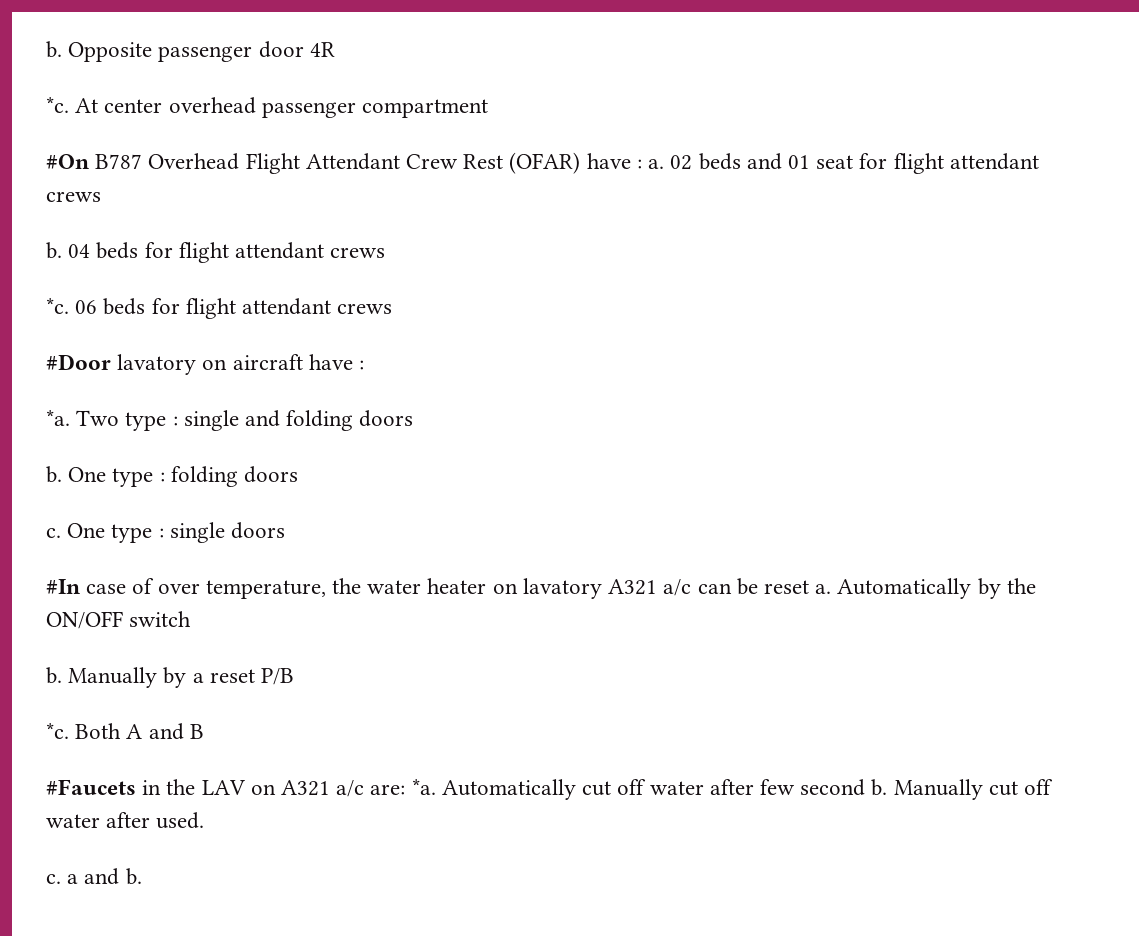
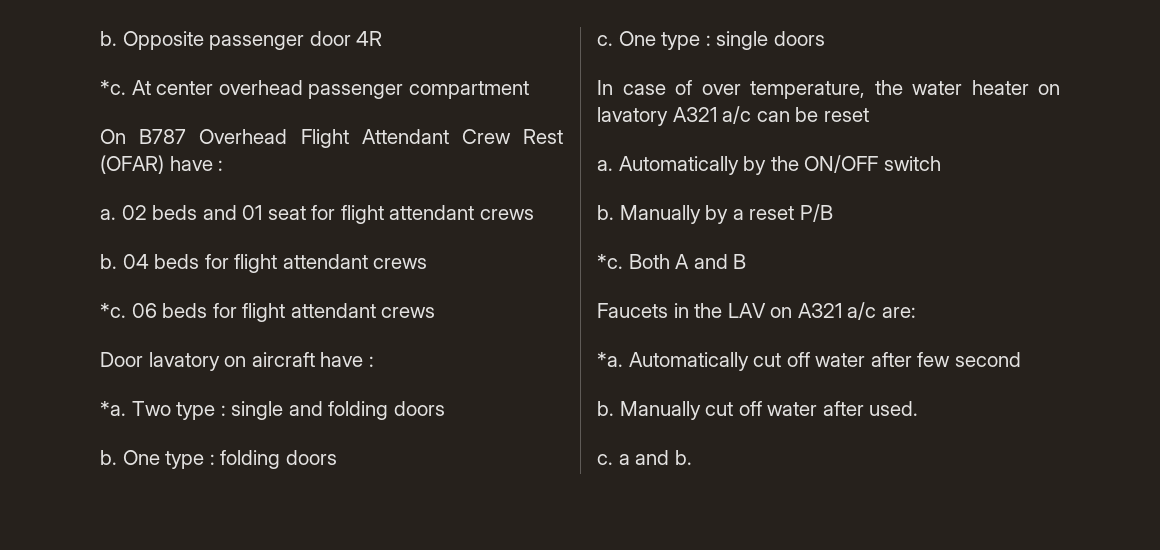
- #On B787 Overhead Flight Attendant Crew Rest (OFAR) have : a.
+ On B787 Overhead Flight Attendant Crew Rest (OFAR) have :
+ a.
- #Door lavatory on aircraft have :
+ Door lavatory on aircraft have :
- #In case of over temperature, the water heater on lavatory A321 a/c can be reset a.
+ In case of over temperature, the water heater on lavatory A321 a/c can be reset
+ a.
- #Faucets in the LAV on A321 a/c are: *a.
+ Faucets in the LAV on A321 a/c are:
+ *a.
- Automatically cut off water after few second b.
+ Automatically cut off water after few second
+ b.

